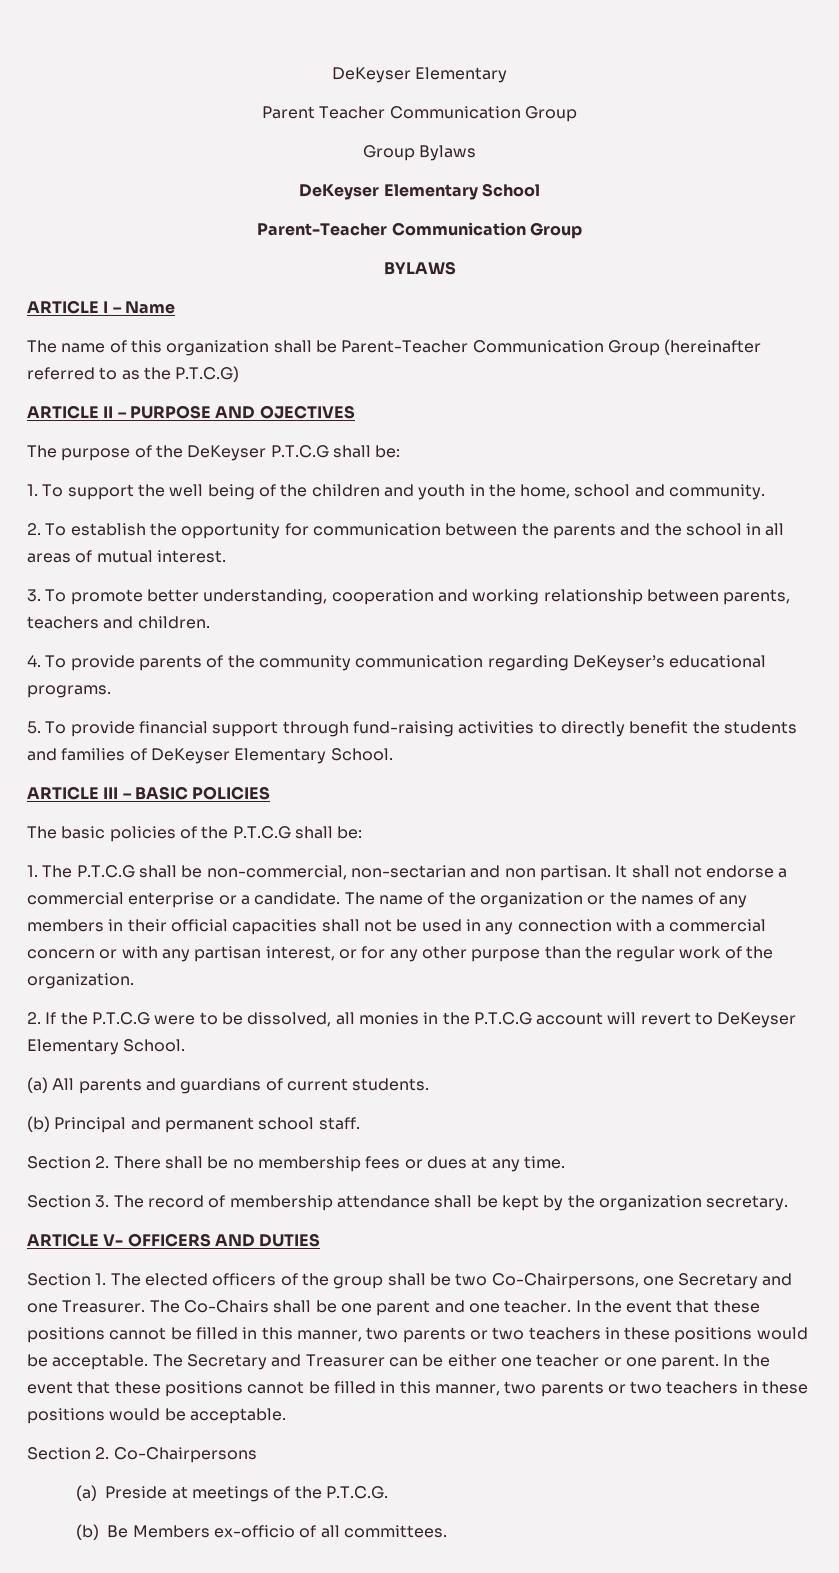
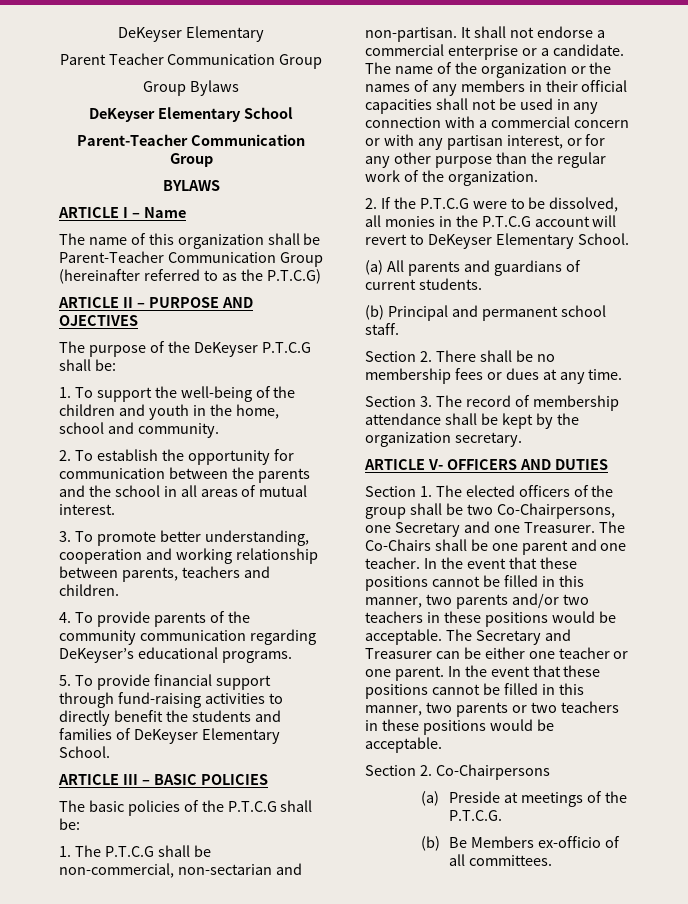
- 1. To support the well being of the children and youth in the home, school and community.
+ 1. To support the well-being of the children and youth in the home, school and community.
- 1. The P.T.C.G shall be non-commercial, non-sectarian and non partisan.
+ 1. The P.T.C.G shall be non-commercial, non-sectarian and non-partisan.
- The Co-Chairs shall be one parent and one teacher. In the event that these positions cannot be filled in this manner, two parents or two teachers in these positions would be acceptable.
+ The Co-Chairs shall be one parent and one teacher. In the event that these positions cannot be filled in this manner, two parents and/or two teachers in these positions would be acceptable.

